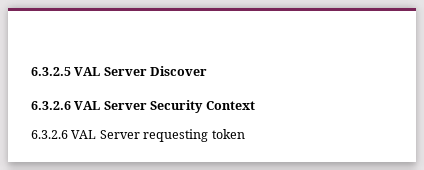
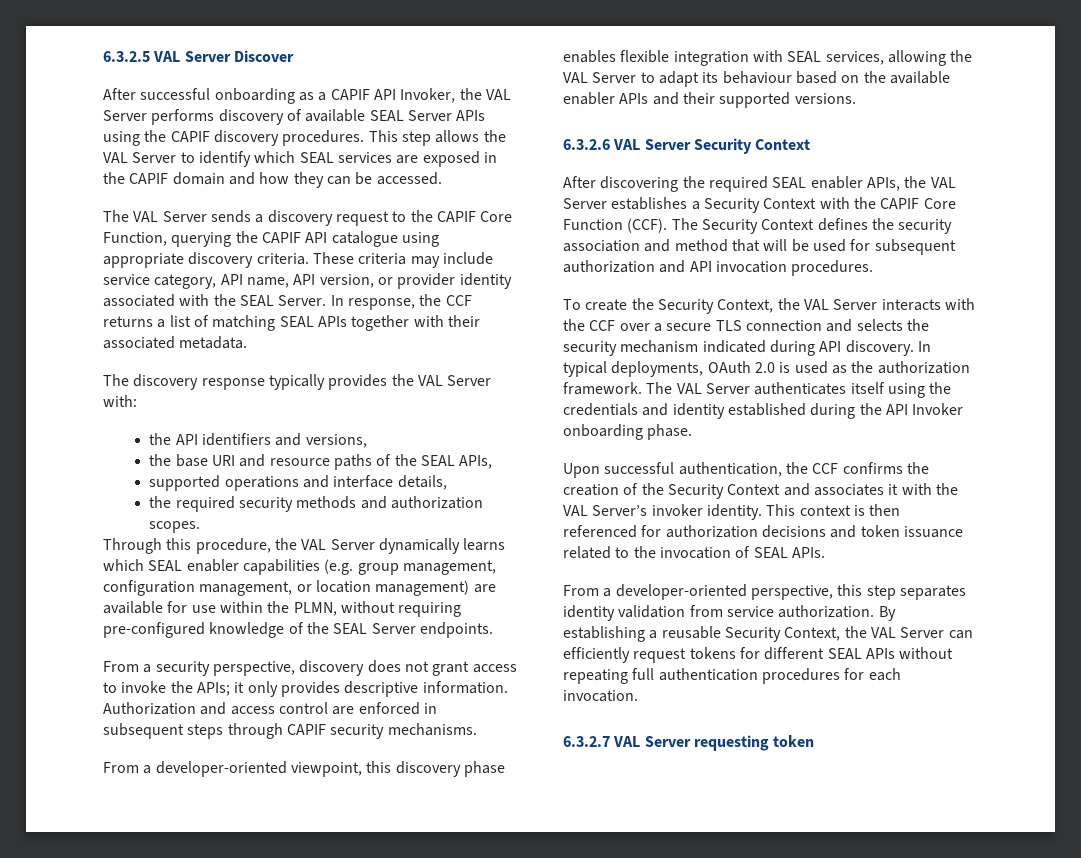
+ After successful onboarding as a CAPIF API Invoker, the VAL Server performs discovery of available SEAL Server APIs using the CAPIF discovery procedures. This step allows the VAL Server to identify which SEAL services are exposed in the CAPIF domain and how they can be accessed.
+ The VAL Server sends a discovery request to the CAPIF Core Function, querying the CAPIF API catalogue using appropriate discovery criteria. These criteria may include service category, API name, API version, or provider identity associated with the SEAL Server. In response, the CCF returns a list of matching SEAL APIs together with their associated metadata.
+ The discovery response typically provides the VAL Server with:
+ the API identifiers and versions,
+ the base URI and resource paths of the SEAL APIs,
+ supported operations and interface details,
+ the required security methods and authorization scopes.
+ Through this procedure, the VAL Server dynamically learns which SEAL enabler capabilities (e.g. group management, configuration management, or location management) are available for use within the PLMN, without requiring pre-configured knowledge of the SEAL Server endpoints.
+ From a security perspective, discovery does not grant access to invoke the APIs; it only provides descriptive information. Authorization and access control are enforced in subsequent steps through CAPIF security mechanisms.
+ From a developer-oriented viewpoint, this discovery phase enables flexible integration with SEAL services, allowing the VAL Server to adapt its behaviour based on the available enabler APIs and their supported versions.
- 6.3.2.6 VAL Server requesting token
+ After discovering the required SEAL enabler APIs, the VAL Server establishes a Security Context with the CAPIF Core Function (CCF). The Security Context defines the security association and method that will be used for subsequent authorization and API invocation procedures.
+ To create the Security Context, the VAL Server interacts with the CCF over a secure TLS connection and selects the security mechanism indicated during API discovery. In typical deployments, OAuth 2.0 is used as the authorization framework. The VAL Server authenticates itself using the credentials and identity established during the API Invoker onboarding phase.
+ Upon successful authentication, the CCF confirms the creation of the Security Context and associates it with the VAL Server’s invoker identity. This context is then referenced for authorization decisions and token issuance related to the invocation of SEAL APIs.
+ From a developer-oriented perspective, this step separates identity validation from service authorization. By establishing a reusable Security Context, the VAL Server can efficiently request tokens for different SEAL APIs without repeating full authentication procedures for each invocation.
+ 6.3.2.7 VAL Server requesting token

